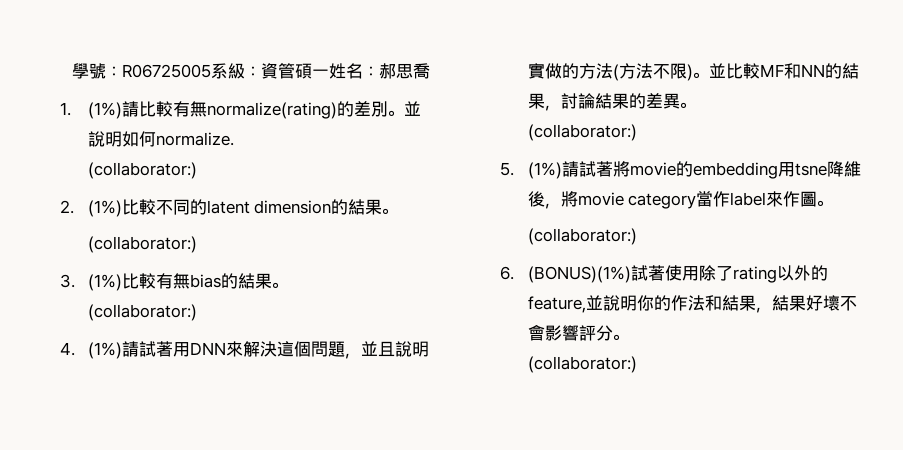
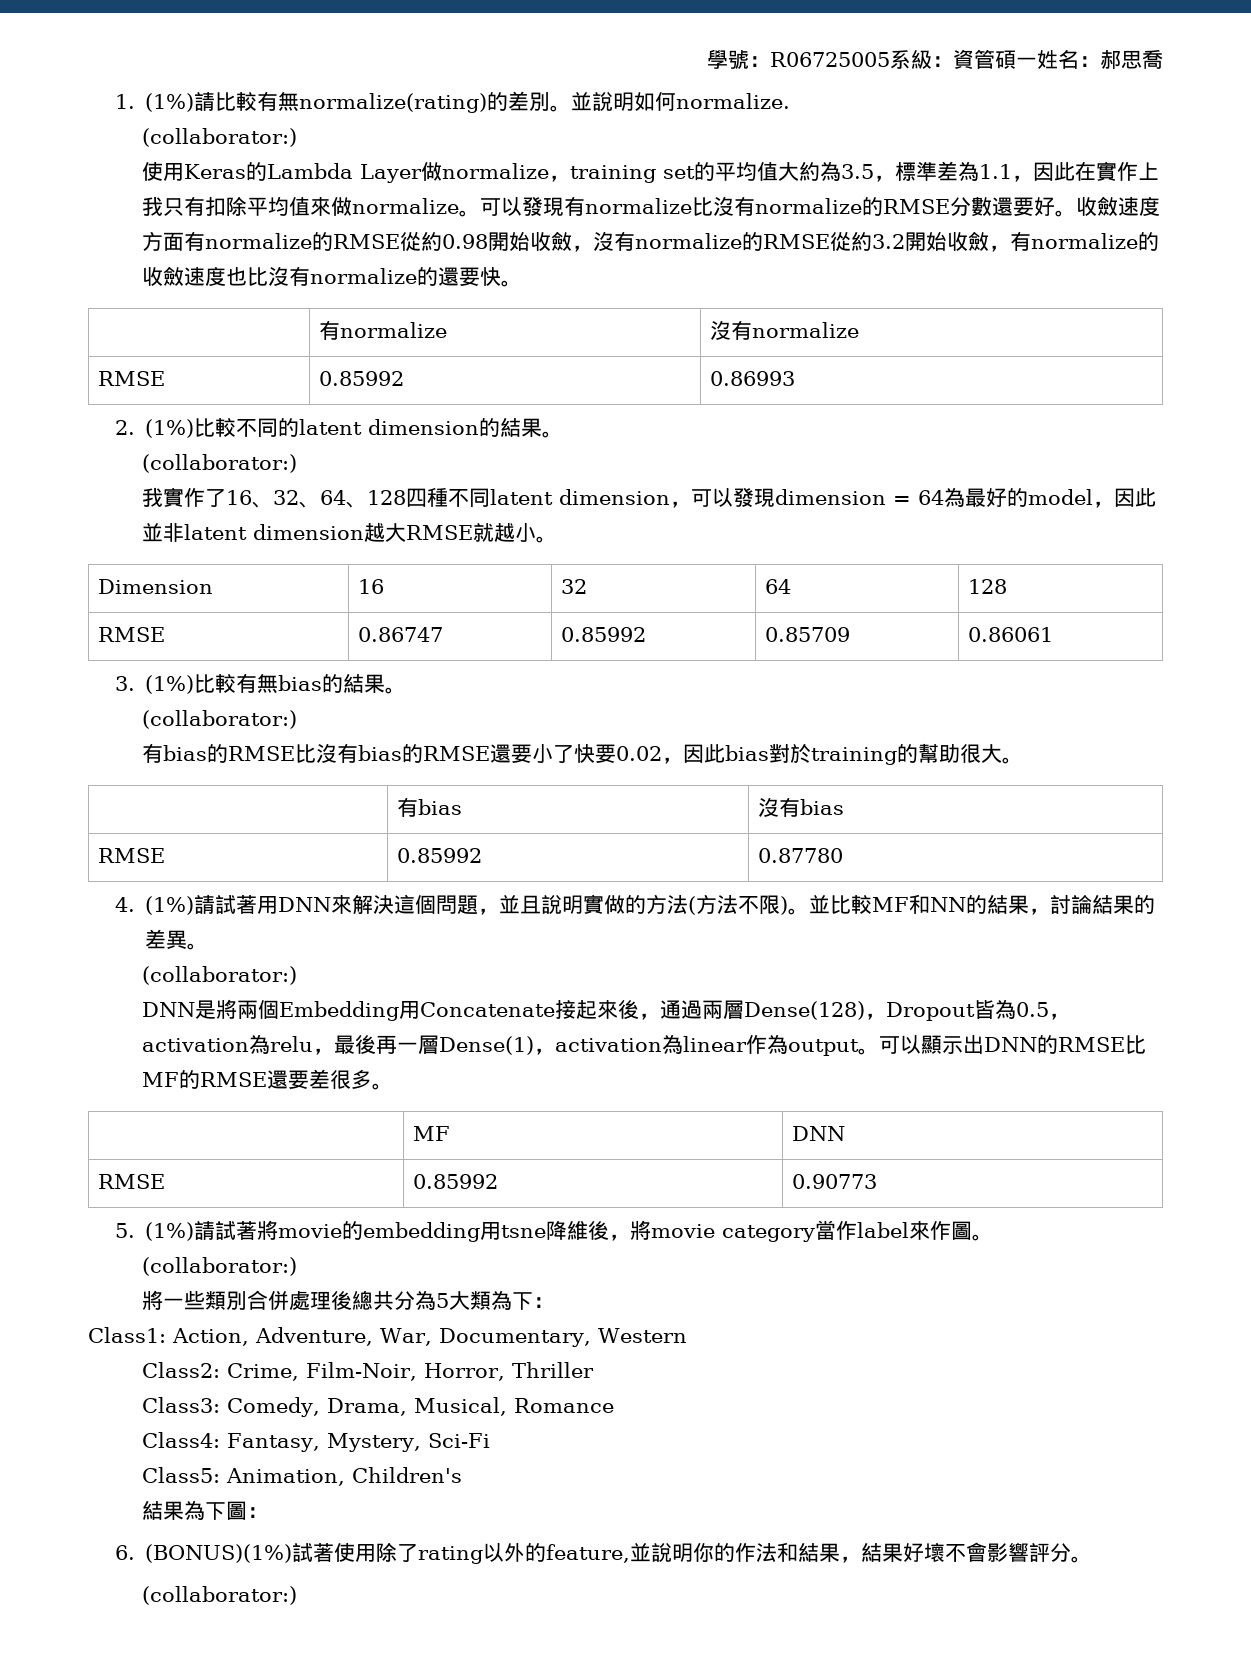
+ 使用Keras的Lambda Layer做normalize，training set的平均值大約為3.5，標準差為1.1，因此在實作上我只有扣除平均值來做normalize。可以發現有normalize比沒有normalize的RMSE分數還要好。收斂速度方面有normalize的RMSE從約0.98開始收斂，沒有normalize的RMSE從約3.2開始收斂，有normalize的收斂速度也比沒有normalize的還要快。
+ | 有normalize | 沒有normalize
+ RMSE | 0.85992 | 0.86993
+ 我實作了16、32、64、128四種不同latent dimension，可以發現dimension = 64為最好的model，因此並非latent dimension越大RMSE就越小。
+ Dimension | 16 | 32 | 64 | 128
+ RMSE | 0.86747 | 0.85992 | 0.85709 | 0.86061
+ 有bias的RMSE比沒有bias的RMSE還要小了快要0.02，因此bias對於training的幫助很大。
+ | 有bias | 沒有bias
+ RMSE | 0.85992 | 0.87780
+ DNN是將兩個Embedding用Concatenate接起來後，通過兩層Dense(128)，Dropout皆為0.5，activation為relu，最後再一層Dense(1)，activation為linear作為output。可以顯示出DNN的RMSE比MF的RMSE還要差很多。
+ | MF | DNN
+ RMSE | 0.85992 | 0.90773
+ 將一些類別合併處理後總共分為5大類為下：
+ Class1: Action, Adventure, War, Documentary, Western
+ Class2: Crime, Film-Noir, Horror, Thriller
+ Class3: Comedy, Drama, Musical, Romance
+ Class4: Fantasy, Mystery, Sci-Fi
+ Class5: Animation, Children's
+ 結果為下圖：

